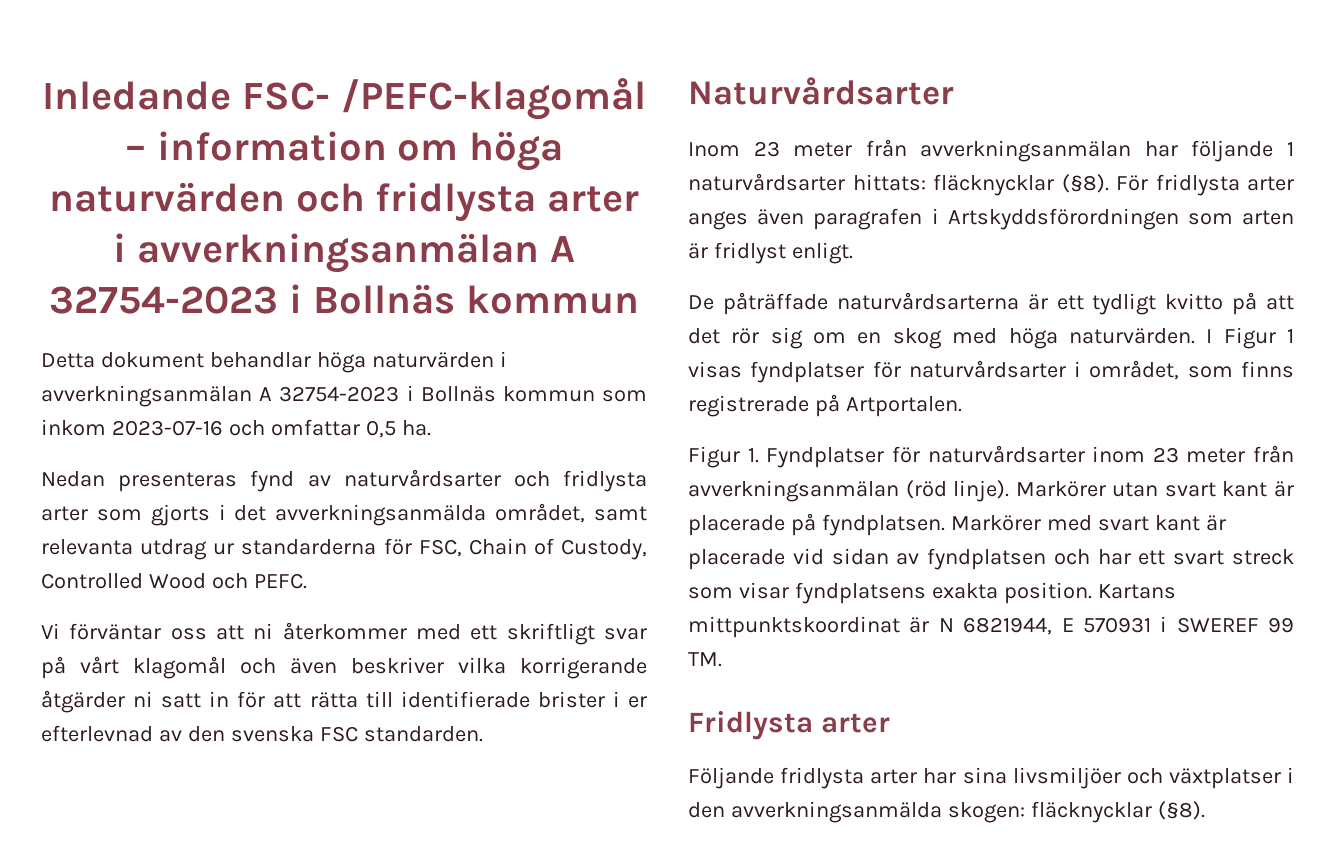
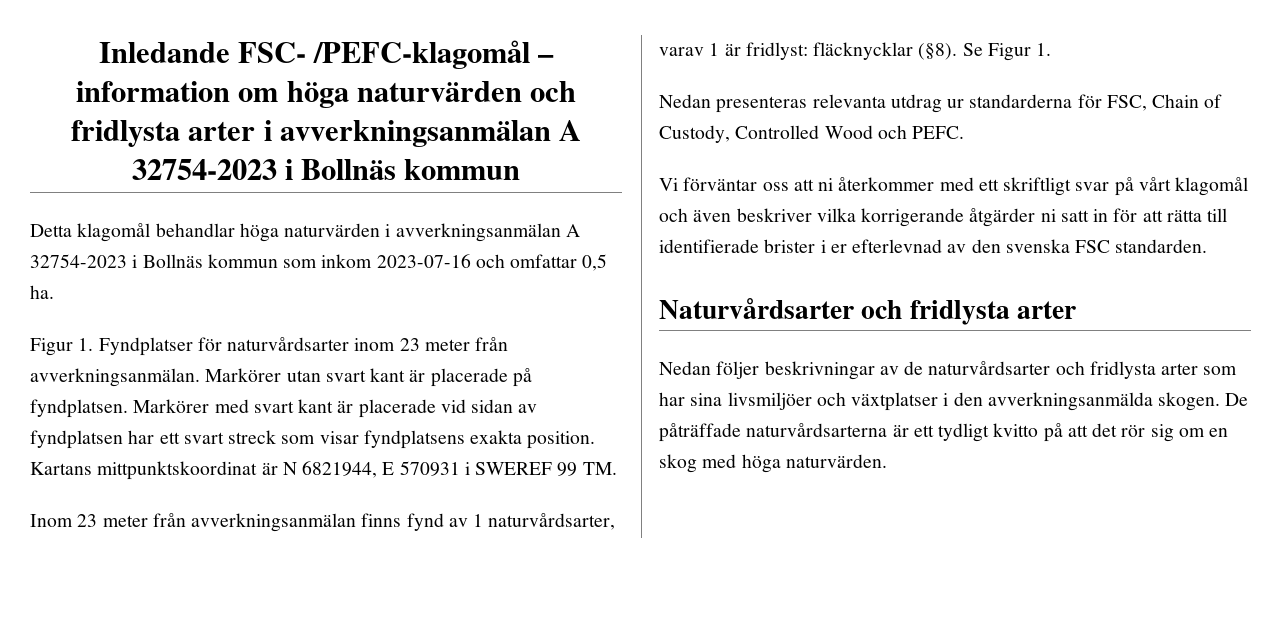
- Detta dokument behandlar höga naturvärden i avverkningsanmälan A 32754-2023 i Bollnäs kommun som inkom 2023-07-16 och omfattar 0,5 ha.
+ Detta klagomål behandlar höga naturvärden i avverkningsanmälan A 32754-2023 i Bollnäs kommun som inkom 2023-07-16 och omfattar 0,5 ha.
- Nedan presenteras fynd av naturvårdsarter och fridlysta arter som gjorts i det avverkningsanmälda området, samt relevanta utdrag ur standarderna för FSC, Chain of Custody, Controlled Wood och PEFC.
+ Figur 1. Fyndplatser för naturvårdsarter inom 23 meter från avverkningsanmälan. Markörer utan svart kant är placerade på fyndplatsen. Markörer med svart kant är placerade vid sidan av fyndplatsen har ett svart streck som visar fyndplatsens exakta position. Kartans mittpunktskoordinat är N 6821944, E 570931 i SWEREF 99 TM.
+ Inom 23 meter från avverkningsanmälan finns fynd av 1 naturvårdsarter, varav 1 är fridlyst: fläcknycklar (§8). Se Figur 1.
+ Nedan presenteras relevanta utdrag ur standarderna för FSC, Chain of Custody, Controlled Wood och PEFC.
- Naturvårdsarter
- Inom 23 meter från avverkningsanmälan har följande 1 naturvårdsarter hittats: fläcknycklar (§8). För fridlysta arter anges även paragrafen i Artskyddsförordningen som arten är fridlyst enligt.
- De påträffade naturvårdsarterna är ett tydligt kvitto på att det rör sig om en skog med höga naturvärden. I Figur 1 visas fyndplatser för naturvårdsarter i området, som finns registrerade på Artportalen.
- Figur 1. Fyndplatser för naturvårdsarter inom 23 meter från avverkningsanmälan (röd linje). Markörer utan svart kant är placerade på fyndplatsen. Markörer med svart kant är placerade vid sidan av fyndplatsen och har ett svart streck som visar fyndplatsens exakta position. Kartans mittpunktskoordinat är N 6821944, E 570931 i SWEREF 99 TM.
- Fridlysta arter
- Följande fridlysta arter har sina livsmiljöer och växtplatser i den avverkningsanmälda skogen: fläcknycklar (§8).
+ Naturvårdsarter och fridlysta arter
+ Nedan följer beskrivningar av de naturvårdsarter och fridlysta arter som har sina livsmiljöer och växtplatser i den avverkningsanmälda skogen. De påträffade naturvårdsarterna är ett tydligt kvitto på att det rör sig om en skog med höga naturvärden.

